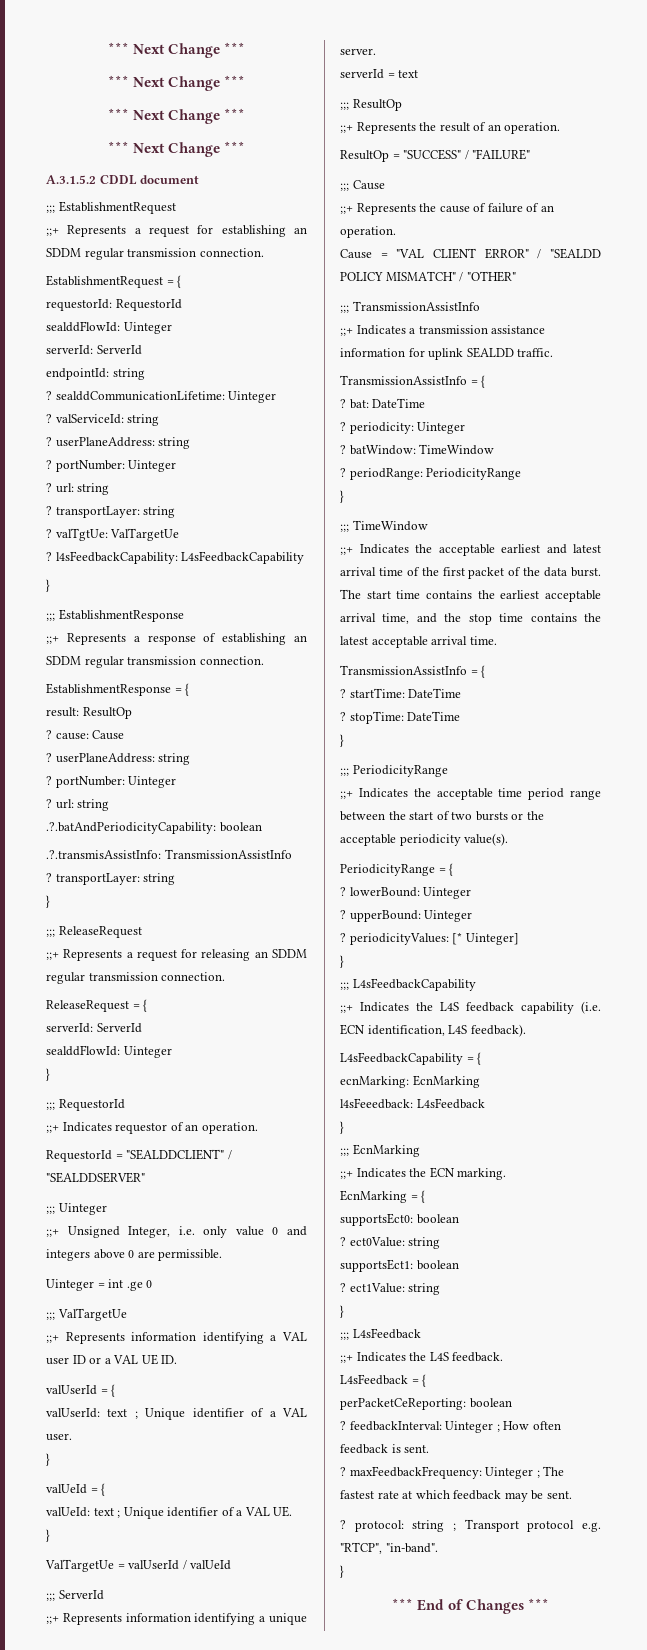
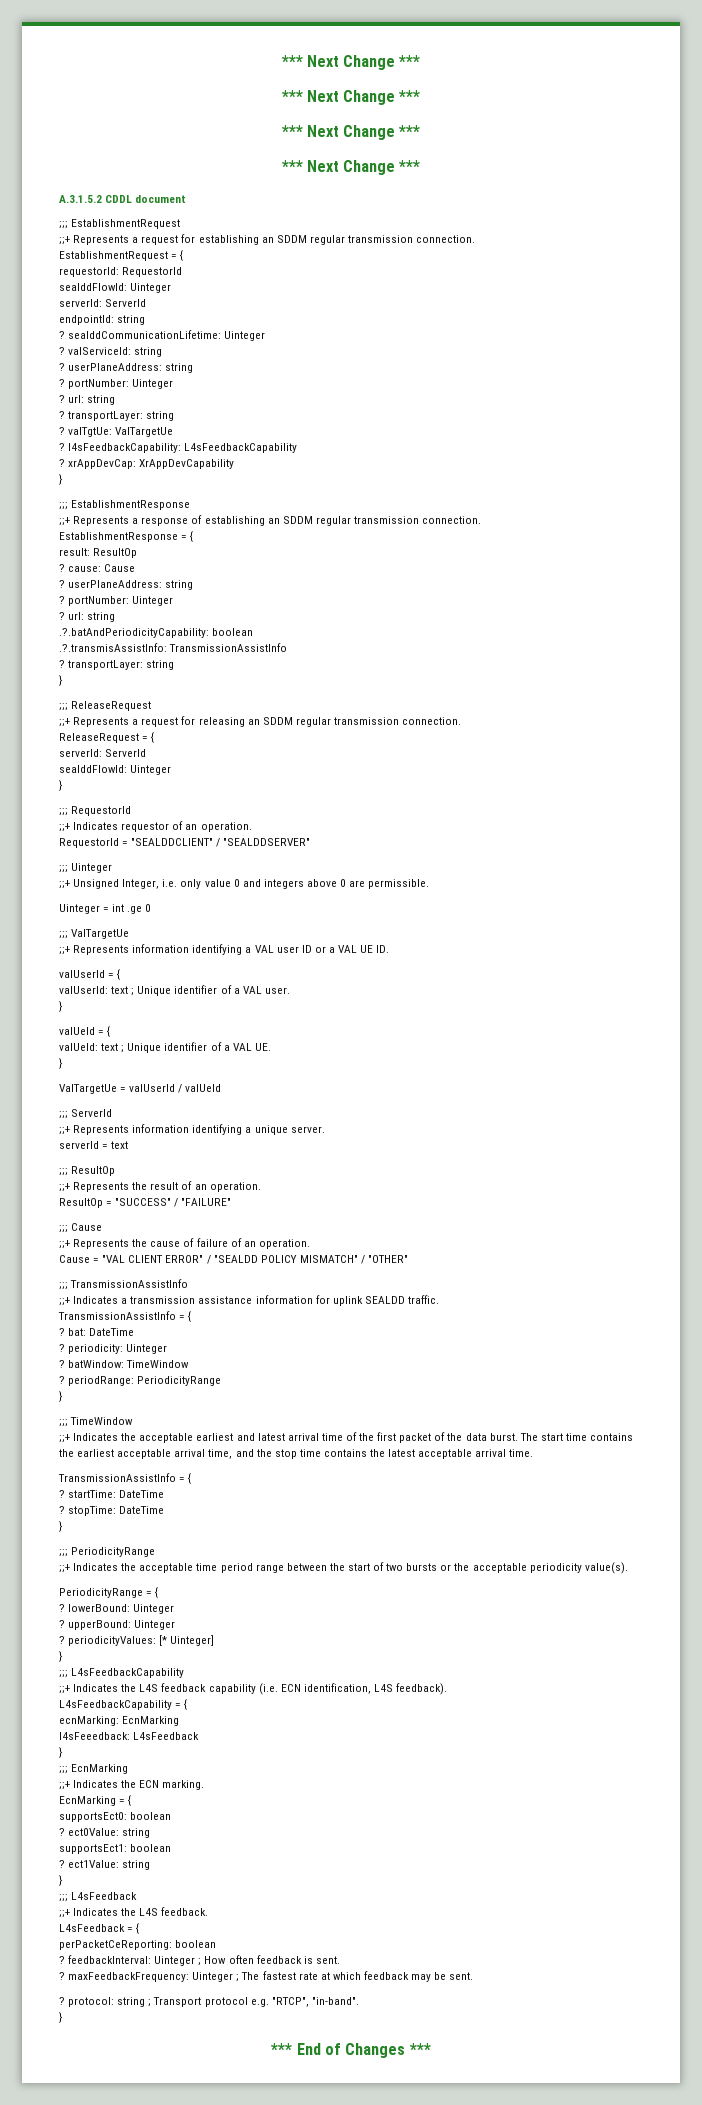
+ ? xrAppDevCap: XrAppDevCapability

